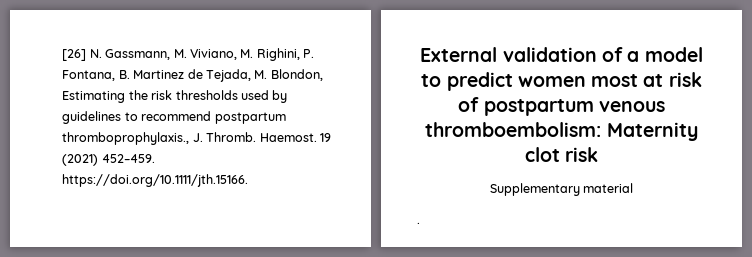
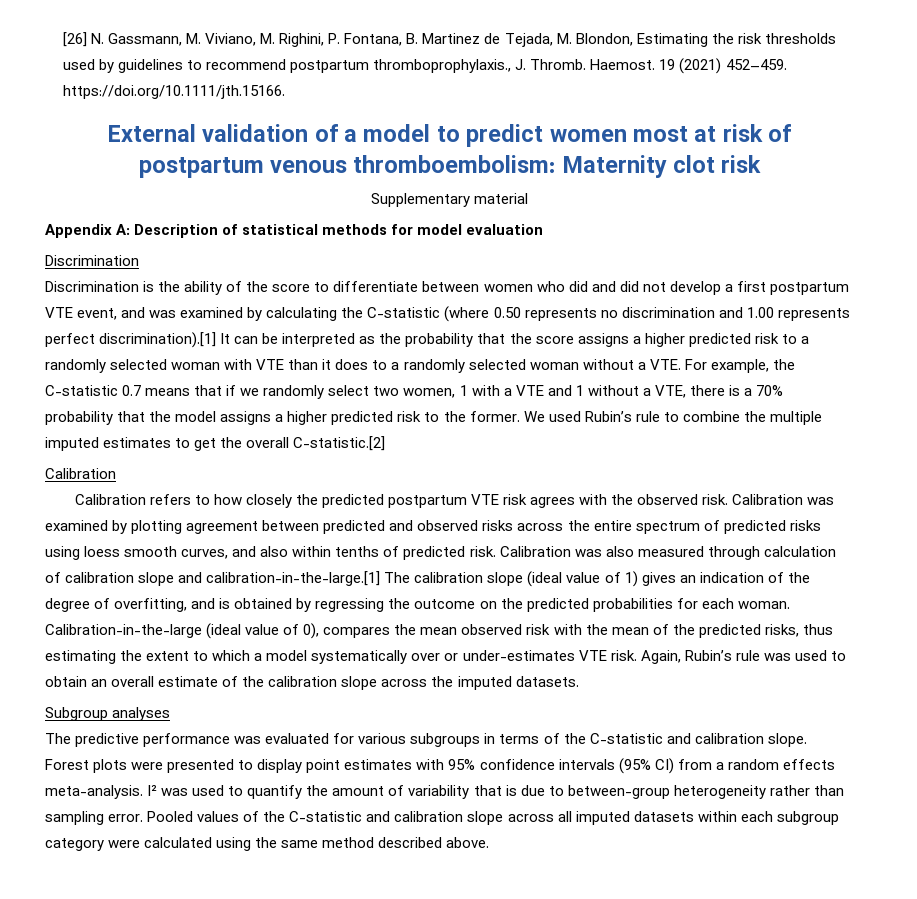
- .
+ Appendix A: Description of statistical methods for model evaluation
+ Discrimination
+ Discrimination is the ability of the score to differentiate between women who did and did not develop a first postpartum VTE event, and was examined by calculating the C-statistic (where 0.50 represents no discrimination and 1.00 represents perfect discrimination).[1] It can be interpreted as the probability that the score assigns a higher predicted risk to a randomly selected woman with VTE than it does to a randomly selected woman without a VTE. For example, the C-statistic 0.7 means that if we randomly select two women, 1 with a VTE and 1 without a VTE, there is a 70% probability that the model assigns a higher predicted risk to the former. We used Rubin’s rule to combine the multiple imputed estimates to get the overall C-statistic.[2]
+ Calibration
+ Calibration refers to how closely the predicted postpartum VTE risk agrees with the observed risk. Calibration was examined by plotting agreement between predicted and observed risks across the entire spectrum of predicted risks using loess smooth curves, and also within tenths of predicted risk. Calibration was also measured through calculation of calibration slope and calibration-in-the-large.[1] The calibration slope (ideal value of 1) gives an indication of the degree of overfitting, and is obtained by regressing the outcome on the predicted probabilities for each woman. Calibration-in-the-large (ideal value of 0), compares the mean observed risk with the mean of the predicted risks, thus estimating the extent to which a model systematically over or under-estimates VTE risk. Again, Rubin’s rule was used to obtain an overall estimate of the calibration slope across the imputed datasets.
+ Subgroup analyses
+ The predictive performance was evaluated for various subgroups in terms of the C-statistic and calibration slope. Forest plots were presented to display point estimates with 95% confidence intervals (95% CI) from a random effects meta-analysis. I² was used to quantify the amount of variability that is due to between-group heterogeneity rather than sampling error. Pooled values of the C-statistic and calibration slope across all imputed datasets within each subgroup category were calculated using the same method described above.

